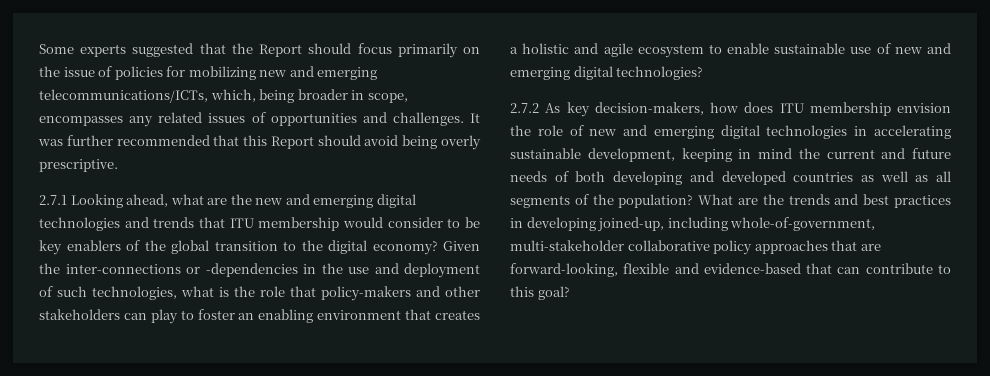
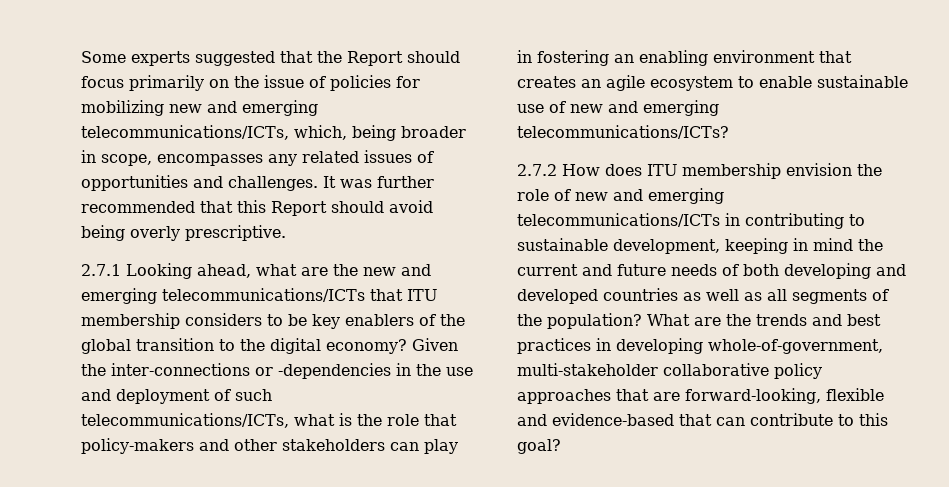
- 2.7.1 Looking ahead, what are the new and emerging digital technologies and trends that ITU membership would consider to be key enablers of the global transition to the digital economy?
+ 2.7.1 Looking ahead, what are the new and emerging telecommunications/ICTs that ITU membership considers to be key enablers of the global transition to the digital economy?
- Given the inter-connections or -dependencies in the use and deployment of such technologies, what is the role that policy-makers and other stakeholders can play to foster an enabling environment that creates a holistic and agile ecosystem to enable sustainable use of new and emerging digital technologies?
+ Given the inter-connections or -dependencies in the use and deployment of such telecommunications/ICTs, what is the role that policy-makers and other stakeholders can play in fostering an enabling environment that creates an agile ecosystem to enable sustainable use of new and emerging telecommunications/ICTs?
- 2.7.2 As key decision-makers, how does ITU membership envision the role of new and emerging digital technologies in accelerating sustainable development, keeping in mind the current and future needs of both developing and developed countries as well as all segments of the population?
+ 2.7.2 How does ITU membership envision the role of new and emerging telecommunications/ICTs in contributing to sustainable development, keeping in mind the current and future needs of both developing and developed countries as well as all segments of the population?
- What are the trends and best practices in developing joined-up, including whole-of-government, multi-stakeholder collaborative policy approaches that are forward-looking, flexible and evidence-based that can contribute to this goal?
+ What are the trends and best practices in developing whole-of-government, multi-stakeholder collaborative policy approaches that are forward-looking, flexible and evidence-based that can contribute to this goal?

